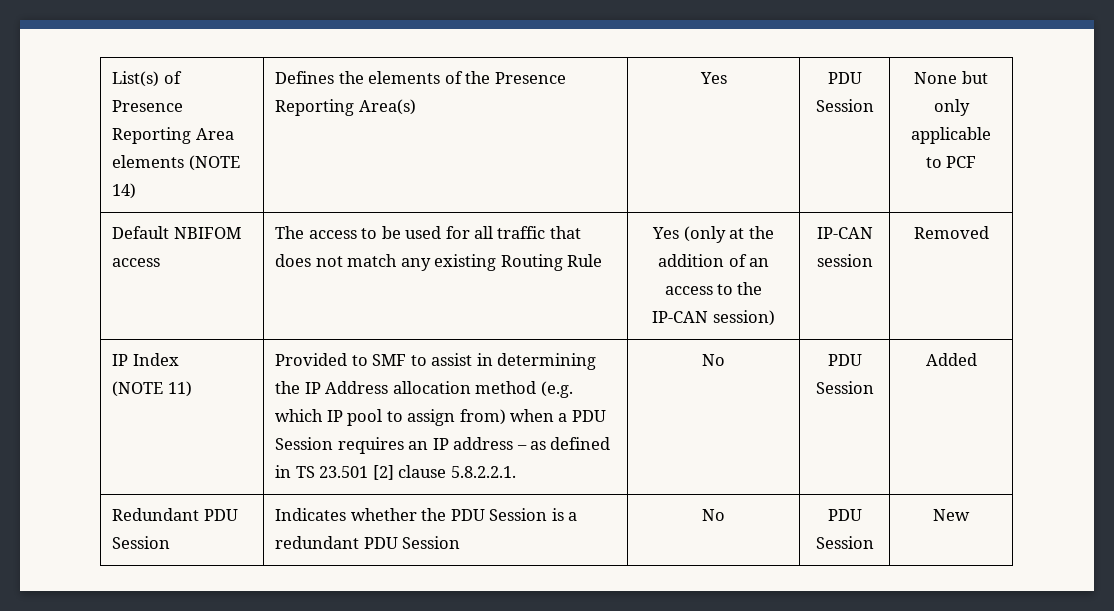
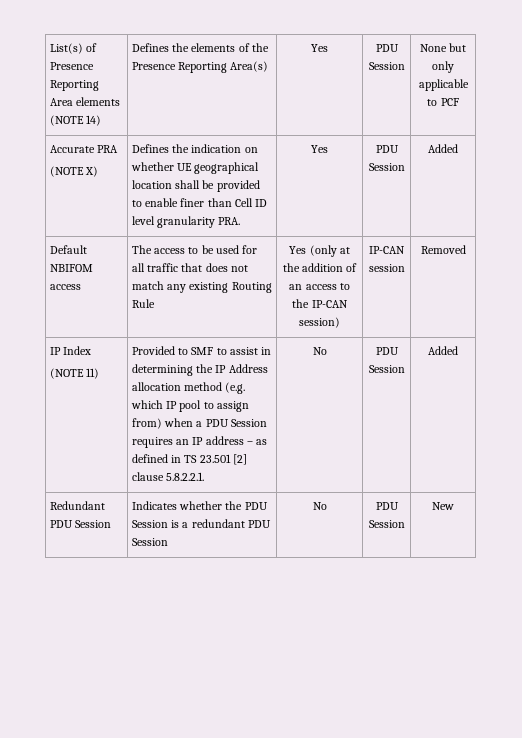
+ Accurate PRA
+ (NOTE X) | Defines the indication on whether UE geographical location shall be provided to enable finer than Cell ID level granularity PRA. | Yes | PDU Session | Added

